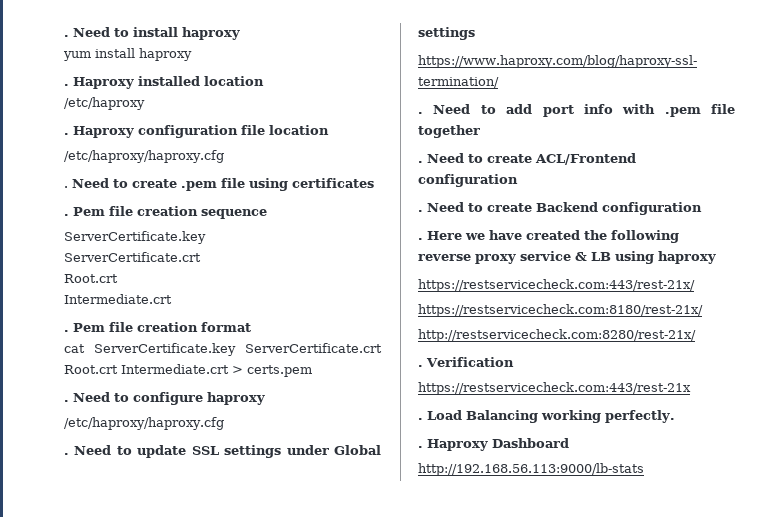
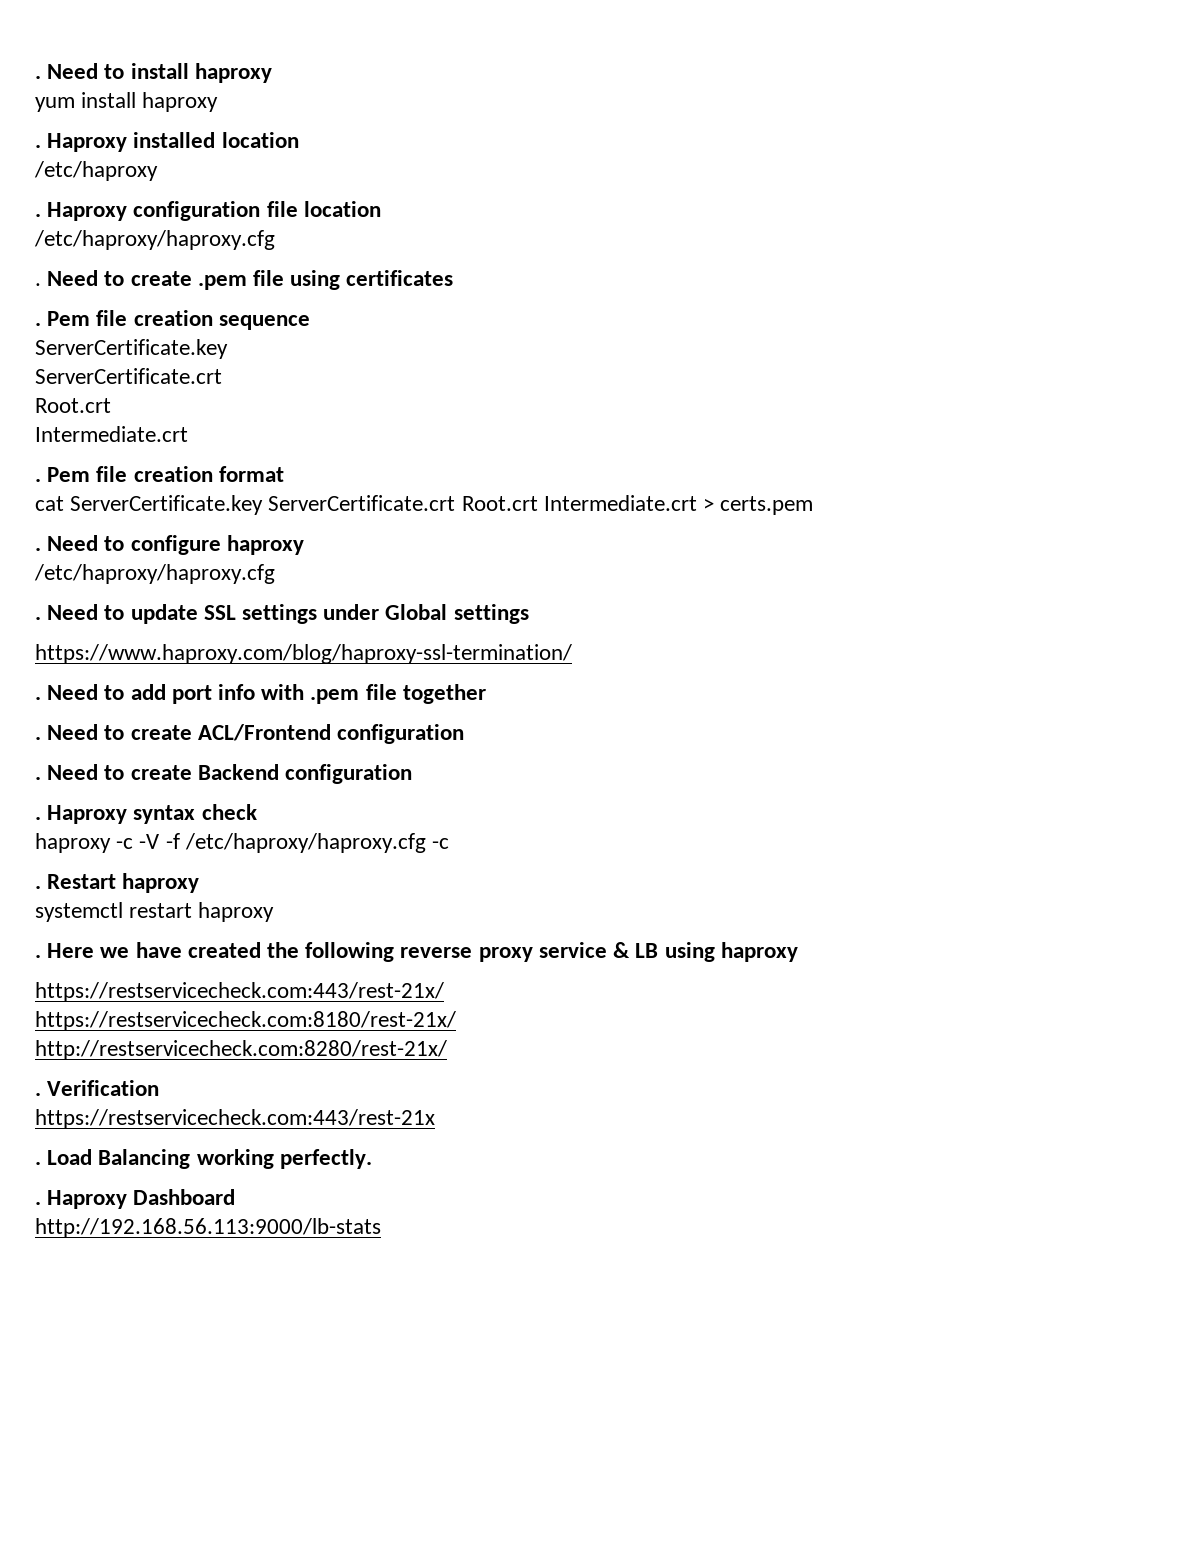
+ . Haproxy syntax check
+ haproxy -c -V -f /etc/haproxy/haproxy.cfg -c
+ . Restart haproxy
+ systemctl restart haproxy

